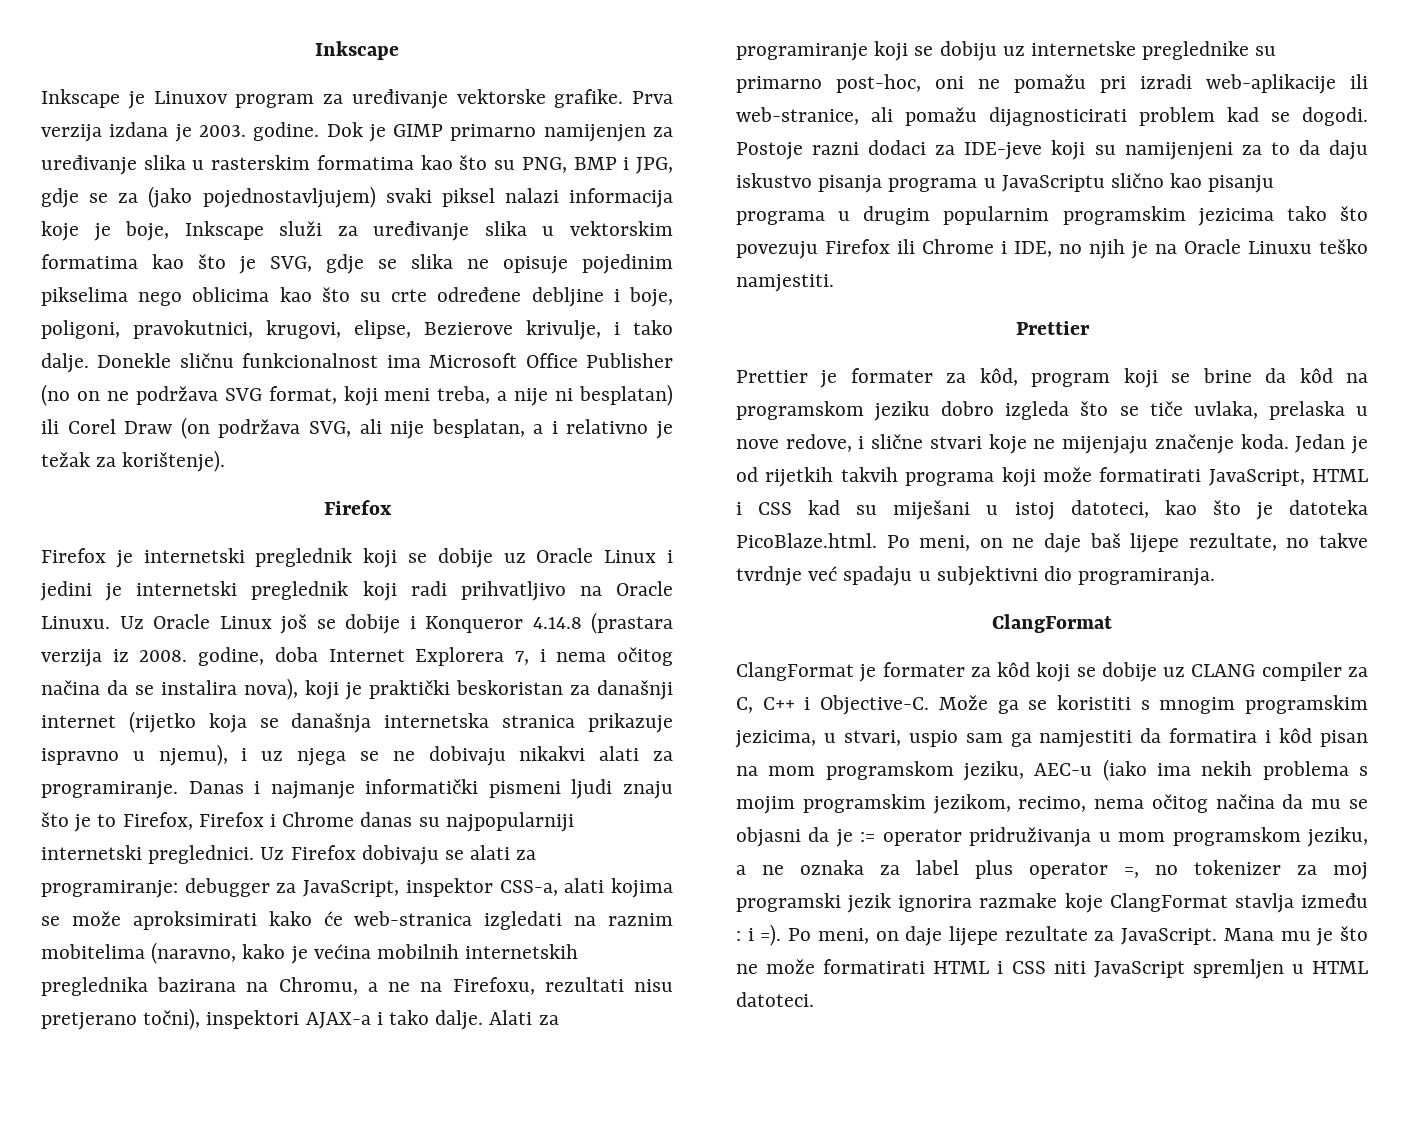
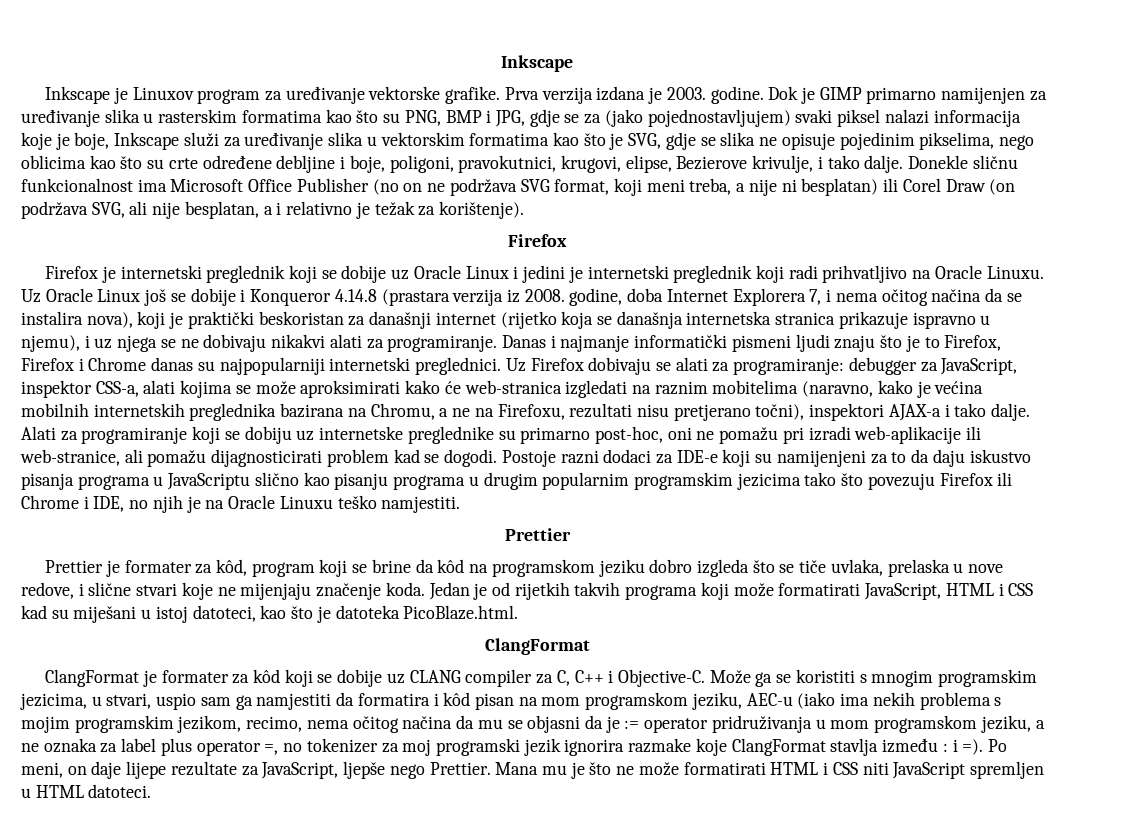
- Dok je GIMP primarno namijenjen za uređivanje slika u rasterskim formatima kao što su PNG, BMP i JPG, gdje se za (jako pojednostavljujem) svaki piksel nalazi informacija koje je boje, Inkscape služi za uređivanje slika u vektorskim formatima kao što je SVG, gdje se slika ne opisuje pojedinim pikselima nego oblicima kao što su crte određene debljine i boje, poligoni, pravokutnici, krugovi, elipse, Bezierove krivulje, i tako dalje.
+ Dok je GIMP primarno namijenjen za uređivanje slika u rasterskim formatima kao što su PNG, BMP i JPG, gdje se za (jako pojednostavljujem) svaki piksel nalazi informacija koje je boje, Inkscape služi za uređivanje slika u vektorskim formatima kao što je SVG, gdje se slika ne opisuje pojedinim pikselima, nego oblicima kao što su crte određene debljine i boje, poligoni, pravokutnici, krugovi, elipse, Bezierove krivulje, i tako dalje.
- Postoje razni dodaci za IDE-jeve koji su namijenjeni za to da daju iskustvo pisanja programa u JavaScriptu slično kao pisanju programa u drugim popularnim programskim jezicima tako što povezuju Firefox ili Chrome i IDE, no njih je na Oracle Linuxu teško namjestiti.
+ Postoje razni dodaci za IDE-e koji su namijenjeni za to da daju iskustvo pisanja programa u JavaScriptu slično kao pisanju programa u drugim popularnim programskim jezicima tako što povezuju Firefox ili Chrome i IDE, no njih je na Oracle Linuxu teško namjestiti.
- Jedan je od rijetkih takvih programa koji može formatirati JavaScript, HTML i CSS kad su miješani u istoj datoteci, kao što je datoteka PicoBlaze.html. Po meni, on ne daje baš lijepe rezultate, no takve tvrdnje već spadaju u subjektivni dio programiranja.
+ Jedan je od rijetkih takvih programa koji može formatirati JavaScript, HTML i CSS kad su miješani u istoj datoteci, kao što je datoteka PicoBlaze.html.
- Po meni, on daje lijepe rezultate za JavaScript.
+ Po meni, on daje lijepe rezultate za JavaScript, ljepše nego Prettier.

